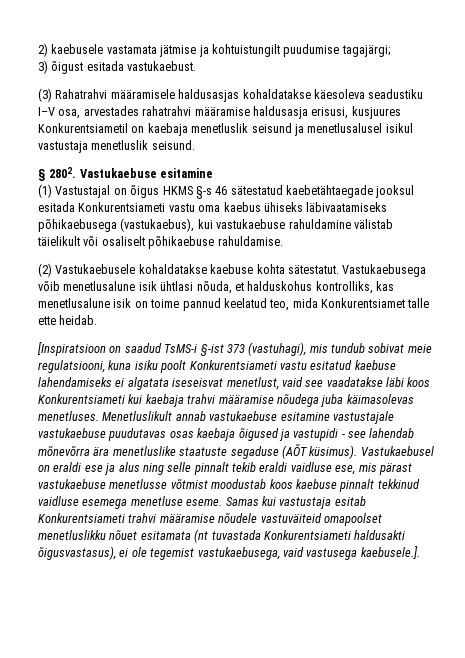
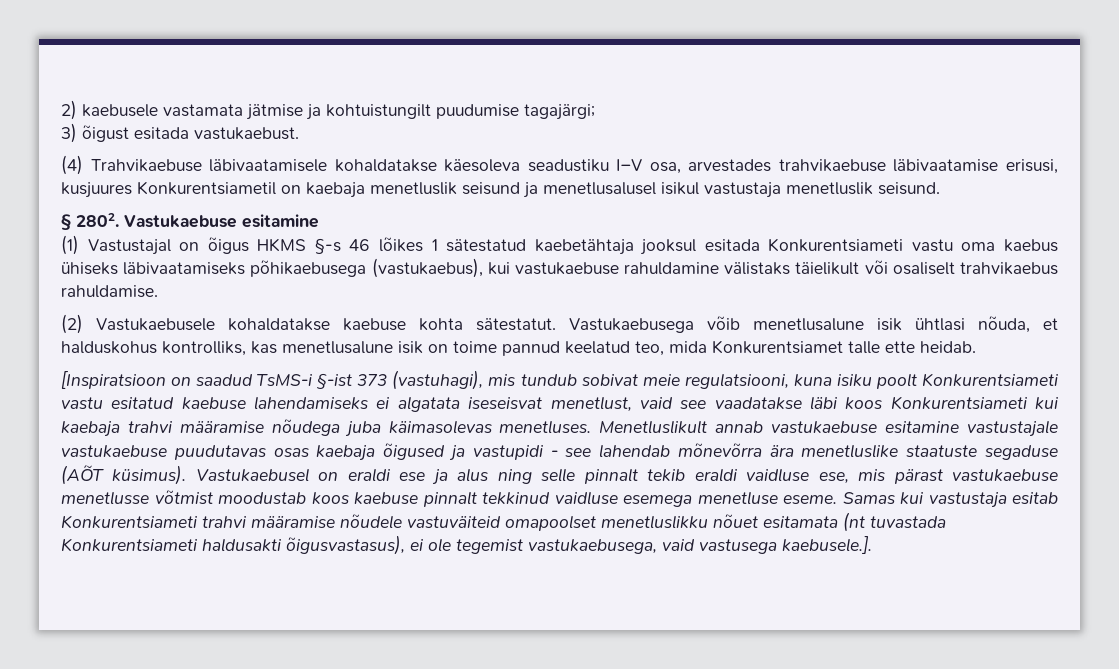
- (3) Rahatrahvi määramisele haldusasjas kohaldatakse käesoleva seadustiku I–V osa, arvestades rahatrahvi määramise haldusasja erisusi, kusjuures Konkurentsiametil on kaebaja menetluslik seisund ja menetlusalusel isikul vastustaja menetluslik seisund.
+ (4) Trahvikaebuse läbivaatamisele kohaldatakse käesoleva seadustiku I–V osa, arvestades trahvikaebuse läbivaatamise erisusi, kusjuures Konkurentsiametil on kaebaja menetluslik seisund ja menetlusalusel isikul vastustaja menetluslik seisund.
- (1) Vastustajal on õigus HKMS §-s 46 sätestatud kaebetähtaegade jooksul esitada Konkurentsiameti vastu oma kaebus ühiseks läbivaatamiseks põhikaebusega (vastukaebus), kui vastukaebuse rahuldamine välistab täielikult või osaliselt põhikaebuse rahuldamise.
+ (1) Vastustajal on õigus HKMS §-s 46 lõikes 1 sätestatud kaebetähtaja jooksul esitada Konkurentsiameti vastu oma kaebus ühiseks läbivaatamiseks põhikaebusega (vastukaebus), kui vastukaebuse rahuldamine välistaks täielikult või osaliselt trahvikaebus rahuldamise.

